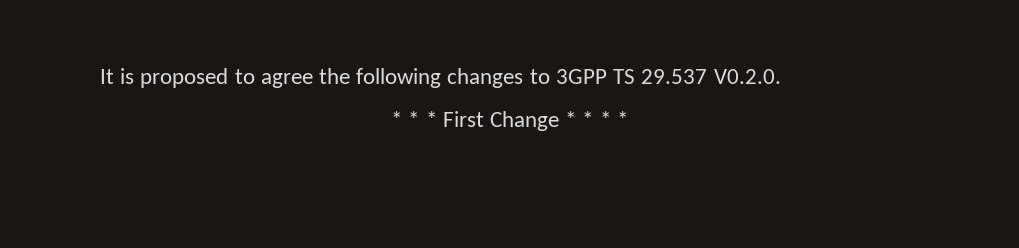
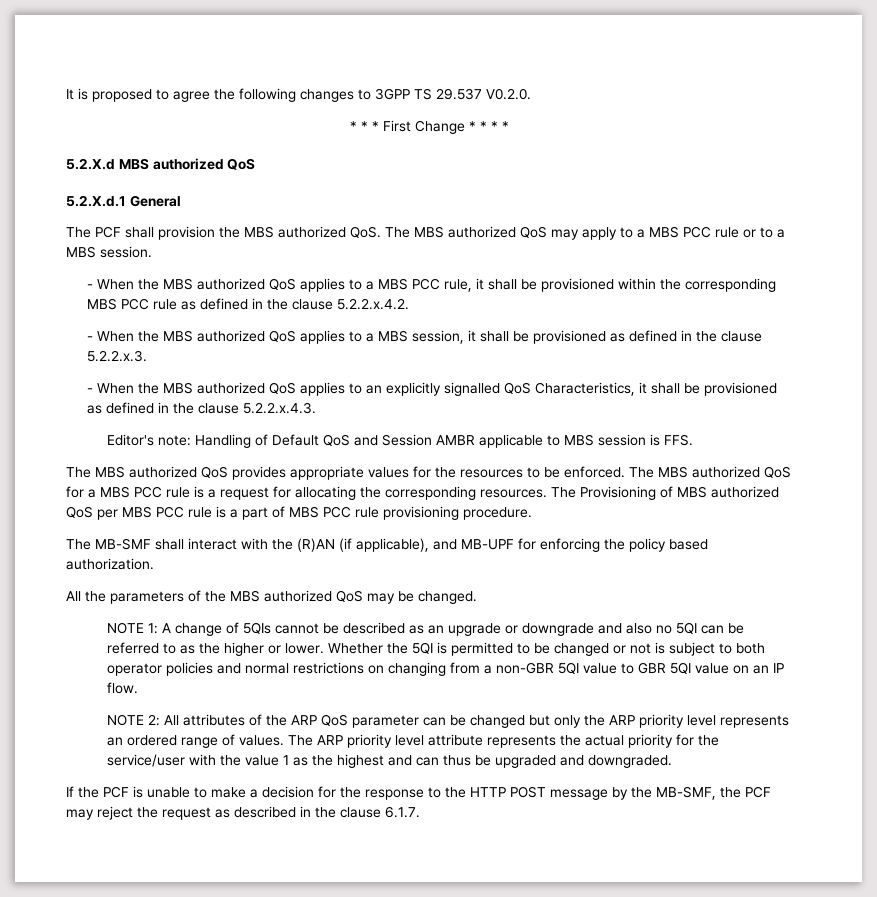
+ 5.2.X.d MBS authorized QoS
+ 5.2.X.d.1 General
+ The PCF shall provision the MBS authorized QoS. The MBS authorized QoS may apply to a MBS PCC rule or to a MBS session.
+ - When the MBS authorized QoS applies to a MBS PCC rule, it shall be provisioned within the corresponding MBS PCC rule as defined in the clause 5.2.2.x.4.2.
+ - When the MBS authorized QoS applies to a MBS session, it shall be provisioned as defined in the clause 5.2.2.x.3.
+ - When the MBS authorized QoS applies to an explicitly signalled QoS Characteristics, it shall be provisioned as defined in the clause 5.2.2.x.4.3.
+ Editor's note: Handling of Default QoS and Session AMBR applicable to MBS session is FFS.
+ The MBS authorized QoS provides appropriate values for the resources to be enforced. The MBS authorized QoS for a MBS PCC rule is a request for allocating the corresponding resources. The Provisioning of MBS authorized QoS per MBS PCC rule is a part of MBS PCC rule provisioning procedure.
+ The MB-SMF shall interact with the (R)AN (if applicable), and MB-UPF for enforcing the policy based authorization.
+ All the parameters of the MBS authorized QoS may be changed.
+ NOTE 1: A change of 5QIs cannot be described as an upgrade or downgrade and also no 5QI can be referred to as the higher or lower. Whether the 5QI is permitted to be changed or not is subject to both operator policies and normal restrictions on changing from a non-GBR 5QI value to GBR 5QI value on an IP flow.
+ NOTE 2: All attributes of the ARP QoS parameter can be changed but only the ARP priority level represents an ordered range of values. The ARP priority level attribute represents the actual priority for the service/user with the value 1 as the highest and can thus be upgraded and downgraded.
+ If the PCF is unable to make a decision for the response to the HTTP POST message by the MB-SMF, the PCF may reject the request as described in the clause 6.1.7.

